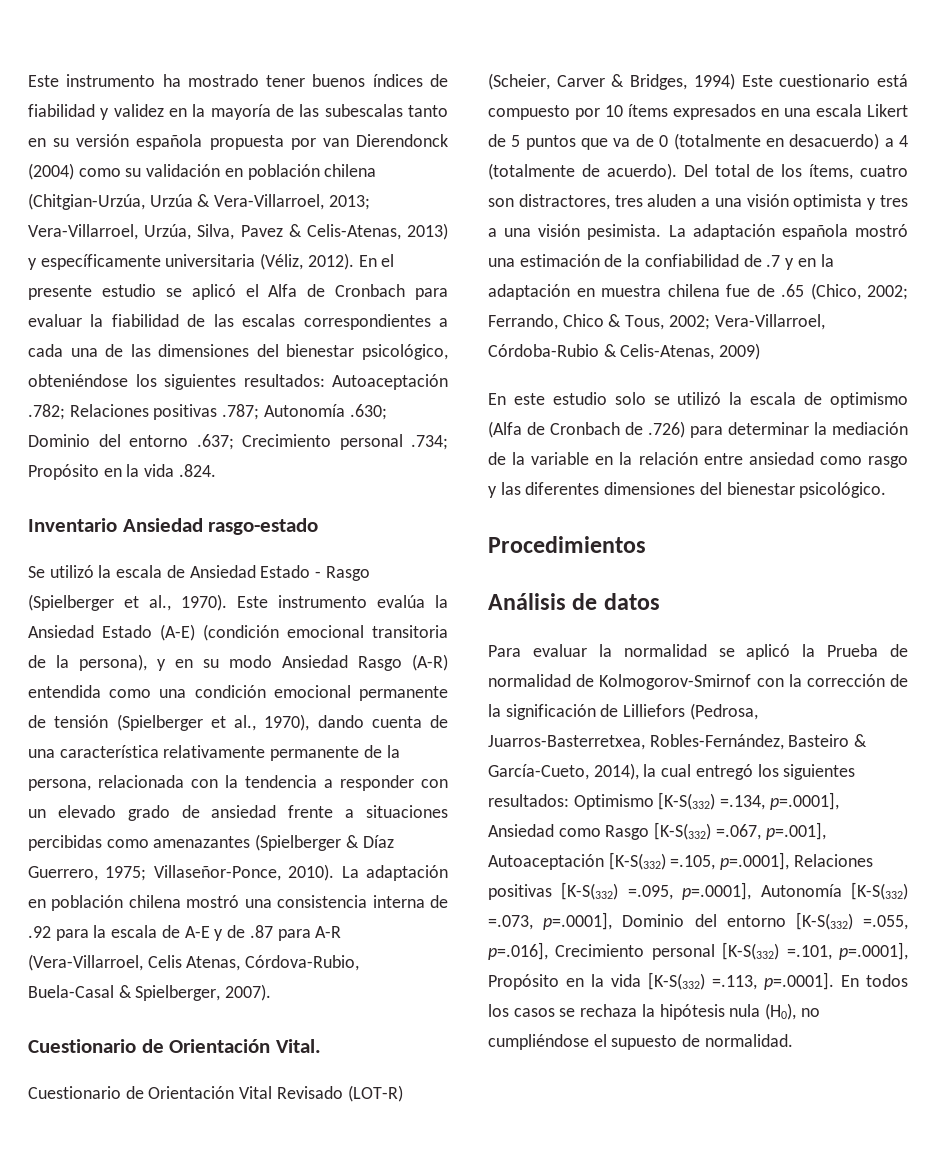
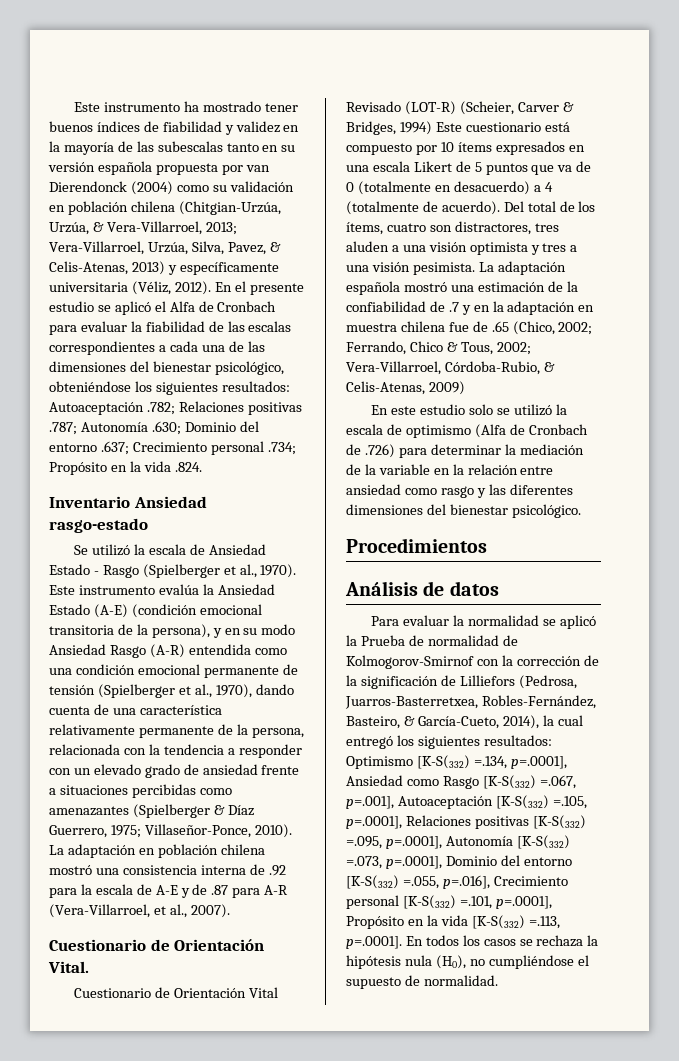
- Este instrumento ha mostrado tener buenos índices de fiabilidad y validez en la mayoría de las subescalas tanto en su versión española propuesta por van Dierendonck (2004) como su validación en población chilena (Chitgian-Urzúa, Urzúa & Vera-Villarroel, 2013; Vera-Villarroel, Urzúa, Silva, Pavez & Celis-Atenas, 2013) y específicamente universitaria (Véliz, 2012).
+ Este instrumento ha mostrado tener buenos índices de fiabilidad y validez en la mayoría de las subescalas tanto en su versión española propuesta por van Dierendonck (2004) como su validación en población chilena (Chitgian-Urzúa, Urzúa, & Vera-Villarroel, 2013; Vera-Villarroel, Urzúa, Silva, Pavez, & Celis-Atenas, 2013) y específicamente universitaria (Véliz, 2012).
- La adaptación en población chilena mostró una consistencia interna de .92 para la escala de A-E y de .87 para A-R (Vera-Villarroel, Celis Atenas, Córdova-Rubio, Buela-Casal & Spielberger, 2007).
+ La adaptación en población chilena mostró una consistencia interna de .92 para la escala de A-E y de .87 para A-R (Vera-Villarroel, et al., 2007).
- La adaptación española mostró una estimación de la confiabilidad de .7 y en la adaptación en muestra chilena fue de .65 (Chico, 2002; Ferrando, Chico & Tous, 2002; Vera-Villarroel, Córdoba-Rubio & Celis-Atenas, 2009)
+ La adaptación española mostró una estimación de la confiabilidad de .7 y en la adaptación en muestra chilena fue de .65 (Chico, 2002; Ferrando, Chico & Tous, 2002; Vera-Villarroel, Córdoba-Rubio, & Celis-Atenas, 2009)
- Para evaluar la normalidad se aplicó la Prueba de normalidad de Kolmogorov-Smirnof con la corrección de la significación de Lilliefors (Pedrosa, Juarros-Basterretxea, Robles-Fernández, Basteiro & García-Cueto, 2014), la cual entregó los siguientes resultados:
+ Para evaluar la normalidad se aplicó la Prueba de normalidad de Kolmogorov-Smirnof con la corrección de la significación de Lilliefors (Pedrosa, Juarros-Basterretxea, Robles-Fernández, Basteiro, & García-Cueto, 2014), la cual entregó los siguientes resultados:

